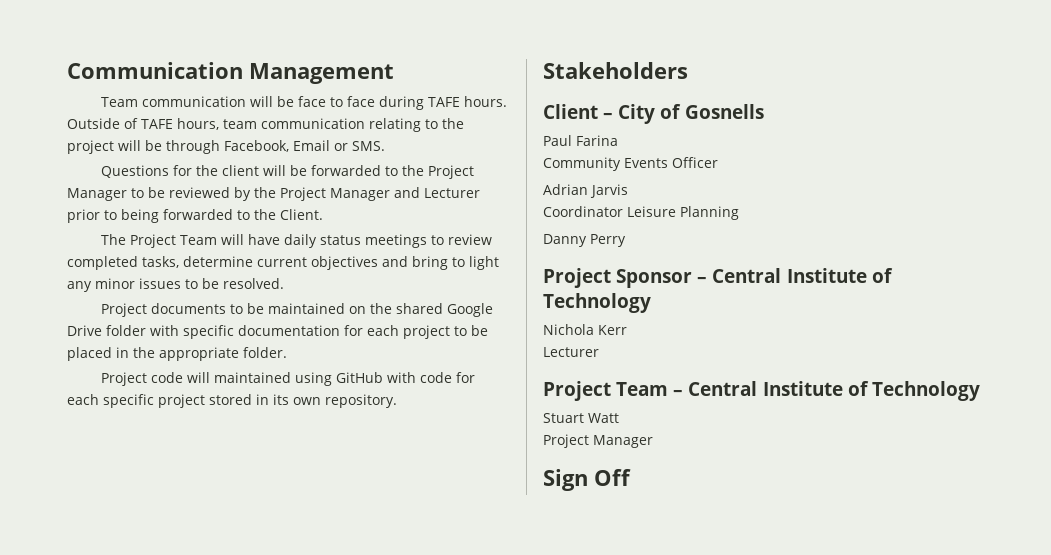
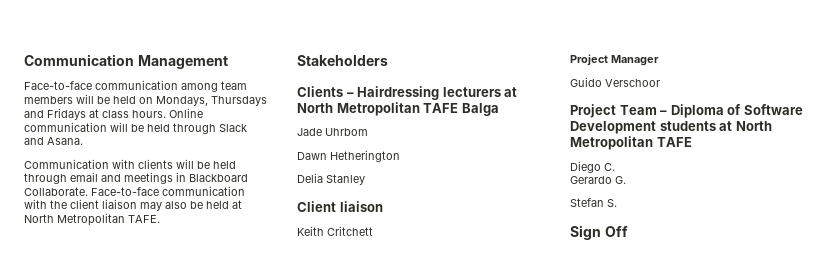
- Team communication will be face to face during TAFE hours. Outside of TAFE hours, team communication relating to the project will be through Facebook, Email or SMS.
- Questions for the client will be forwarded to the Project Manager to be reviewed by the Project Manager and Lecturer prior to being forwarded to the Client.
- The Project Team will have daily status meetings to review completed tasks, determine current objectives and bring to light any minor issues to be resolved.
- Project documents to be maintained on the shared Google Drive folder with specific documentation for each project to be placed in the appropriate folder.
- Project code will maintained using GitHub with code for each specific project stored in its own repository.
+ Face-to-face communication among team members will be held on Mondays, Thursdays and Fridays at class hours. Online communication will be held through Slack and Asana.
+ Communication with clients will be held through email and meetings in Blackboard Collaborate. Face-to-face communication with the client liaison may also be held at North Metropolitan TAFE.
  Stakeholders
- Client – City of Gosnells
- Paul Farina
- Community Events Officer
- Adrian Jarvis
- Coordinator Leisure Planning
- Danny Perry
- Project Sponsor – Central Institute of Technology
- Nichola Kerr
- Lecturer
- Project Team – Central Institute of Technology
- Stuart Watt
+ Clients – Hairdressing lecturers at North Metropolitan TAFE Balga
+ Jade Uhrbom
+ Dawn Hetherington
+ Delia Stanley
+ Client liaison
+ Keith Critchett
  Project Manager
+ Guido Verschoor
+ Project Team – Diploma of Software Development students at North Metropolitan TAFE
+ Diego C.
+ Gerardo G.
+ Stefan S.

